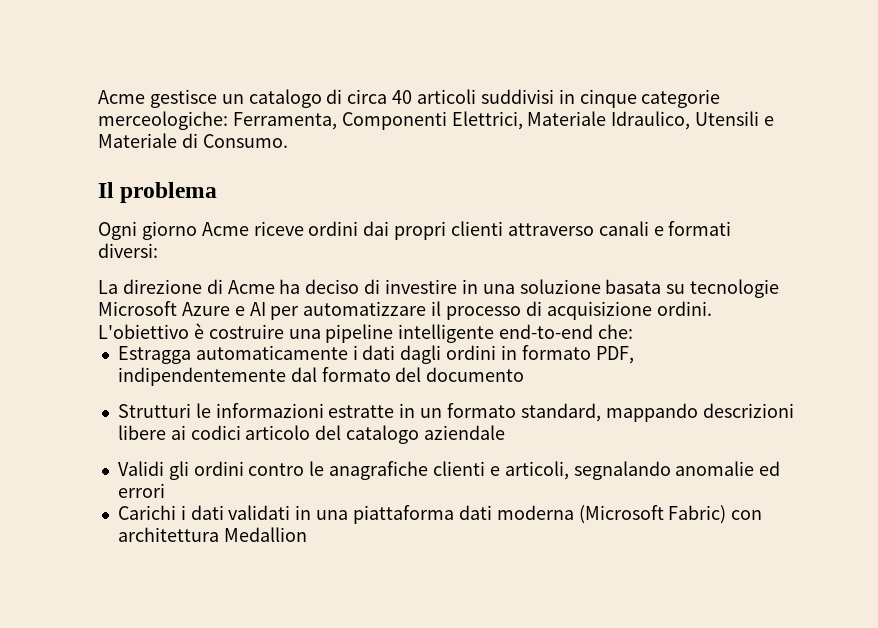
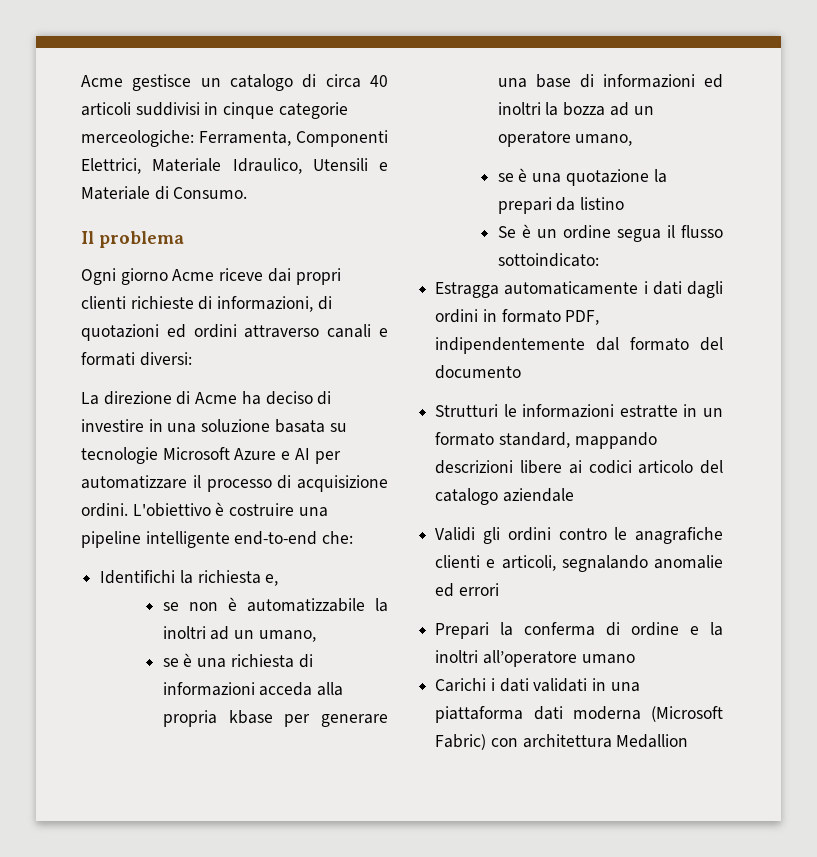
- Ogni giorno Acme riceve ordini dai propri clienti attraverso canali e formati diversi:
+ Ogni giorno Acme riceve dai propri clienti richieste di informazioni, di quotazioni ed ordini attraverso canali e formati diversi:
+ Identifichi la richiesta e,
+ se non è automatizzabile la inoltri ad un umano,
+ se è una richiesta di informazioni acceda alla propria kbase per generare una base di informazioni ed inoltri la bozza ad un operatore umano,
+ se è una quotazione la prepari da listino
+ Se è un ordine segua il flusso sottoindicato:
+ Prepari la conferma di ordine e la inoltri all’operatore umano

